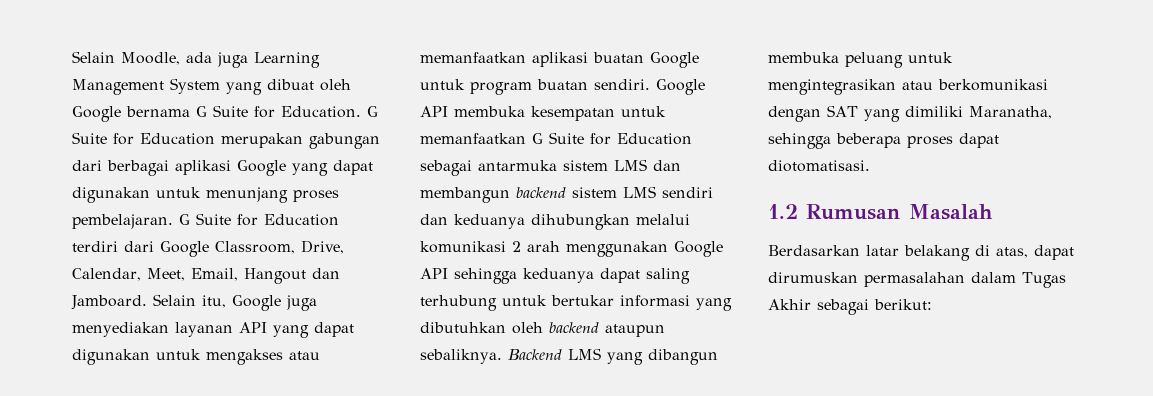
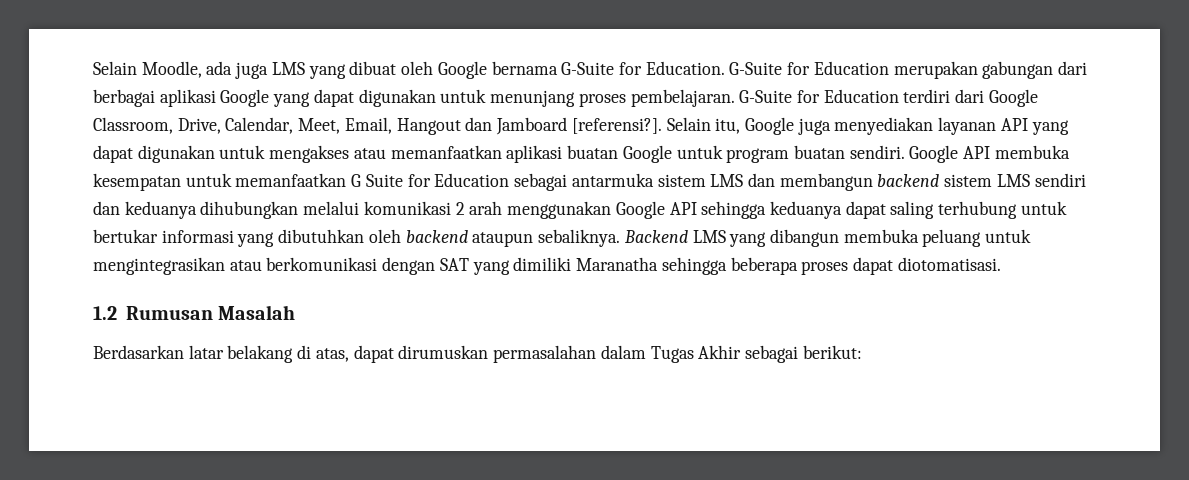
- Selain Moodle, ada juga Learning Management System yang dibuat oleh Google bernama G Suite for Education. G Suite for Education merupakan gabungan dari berbagai aplikasi Google yang dapat digunakan untuk menunjang proses pembelajaran.
+ Selain Moodle, ada juga LMS yang dibuat oleh Google bernama G-Suite for Education. G-Suite for Education merupakan gabungan dari berbagai aplikasi Google yang dapat digunakan untuk menunjang proses pembelajaran.
- G Suite for Education terdiri dari Google Classroom, Drive, Calendar, Meet, Email, Hangout dan Jamboard.
+ G-Suite for Education terdiri dari Google Classroom, Drive, Calendar, Meet, Email, Hangout dan Jamboard [referensi?].
- Backend LMS yang dibangun membuka peluang untuk mengintegrasikan atau berkomunikasi dengan SAT yang dimiliki Maranatha, sehingga beberapa proses dapat diotomatisasi.
+ Backend LMS yang dibangun membuka peluang untuk mengintegrasikan atau berkomunikasi dengan SAT yang dimiliki Maranatha sehingga beberapa proses dapat diotomatisasi.

